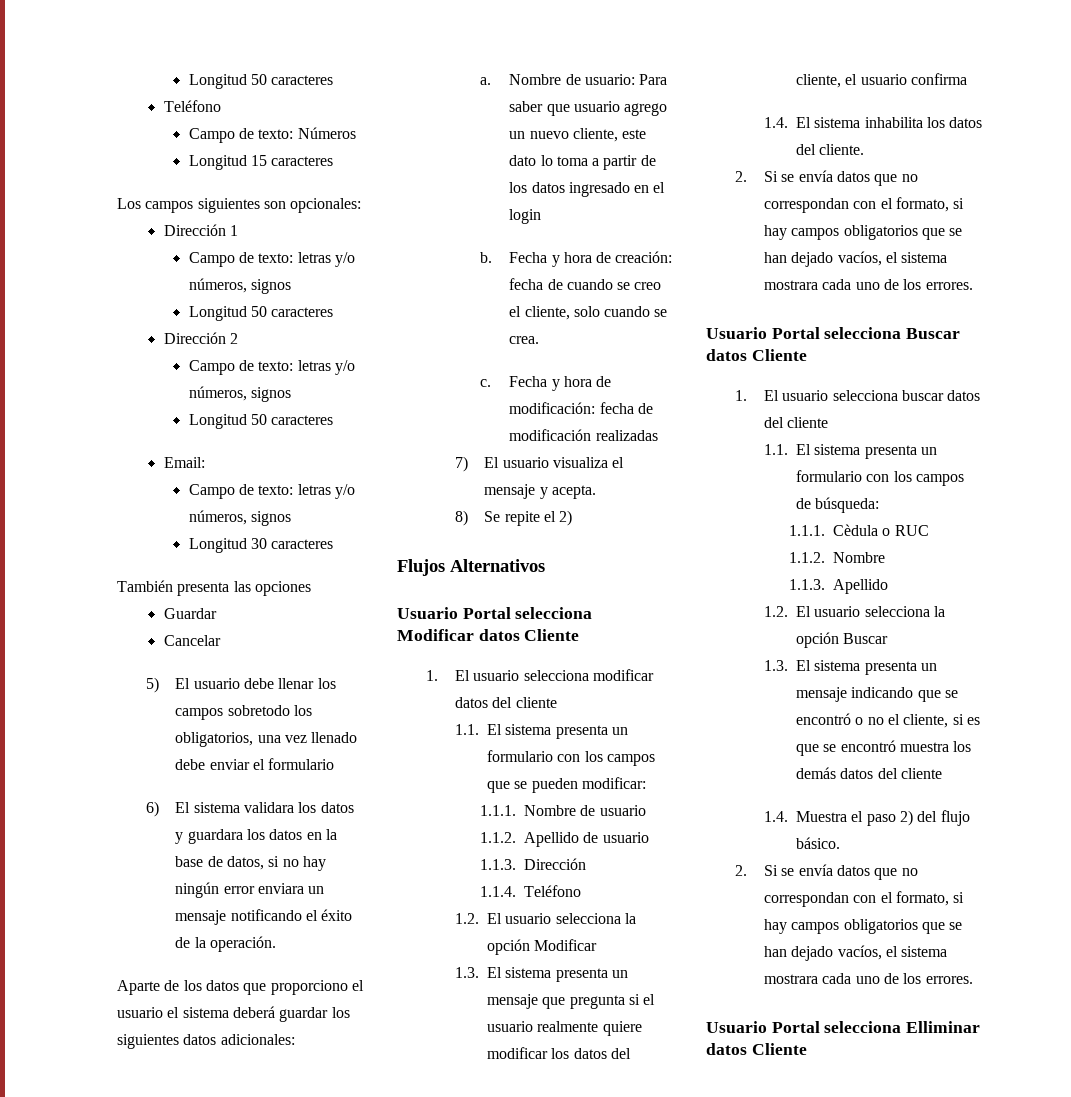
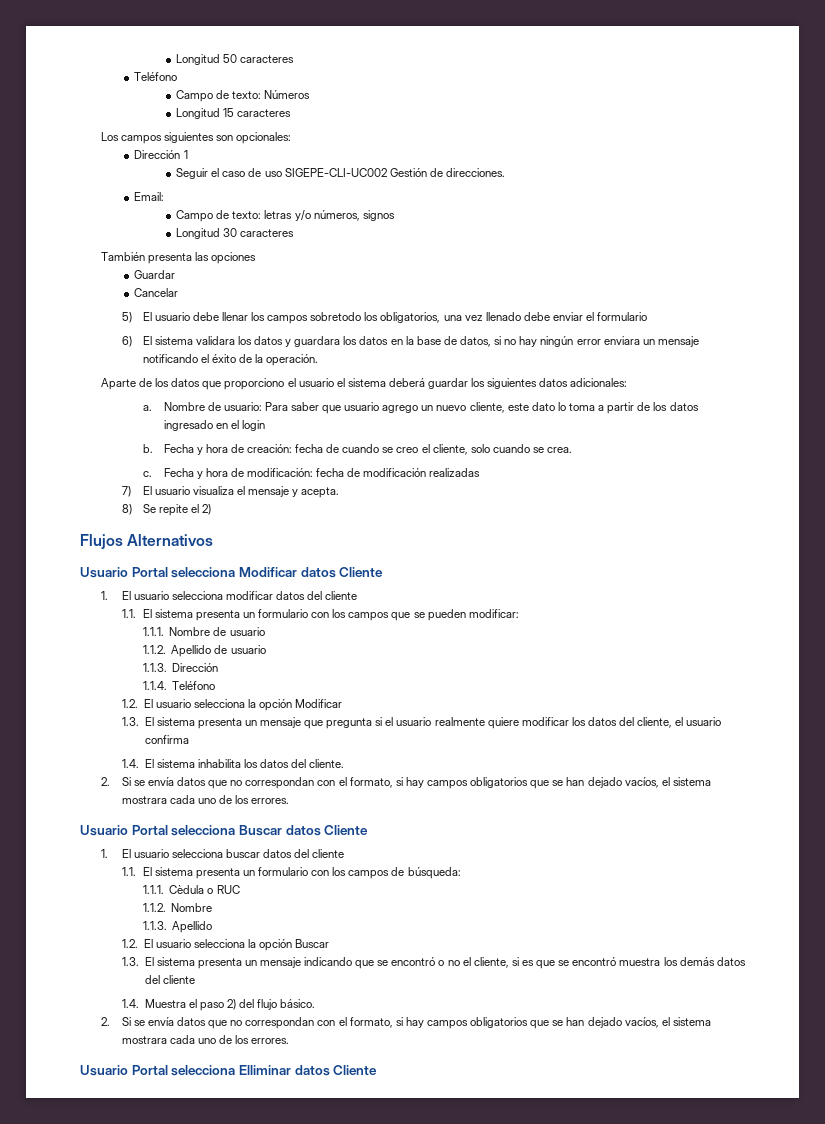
  Dirección 1
- Campo de texto: letras y/o números, signos
- Longitud 50 caracteres
- Dirección 2
- Campo de texto: letras y/o números, signos
- Longitud 50 caracteres
+ Seguir el caso de uso SIGEPE-CLI-UC002 Gestión de direcciones.

